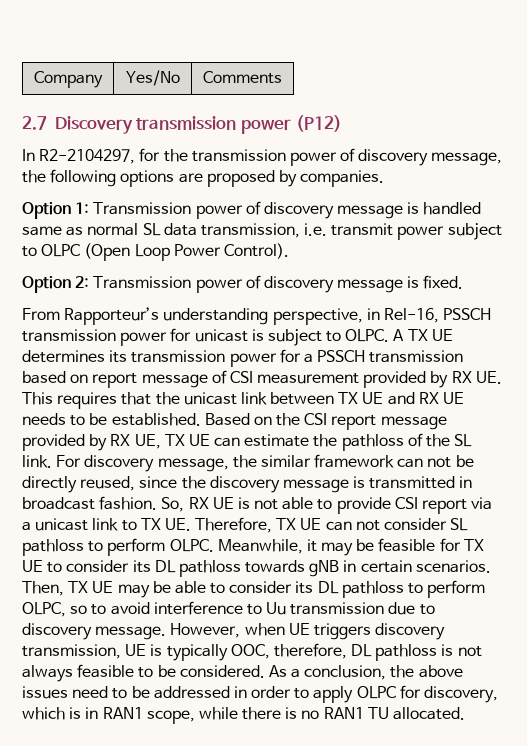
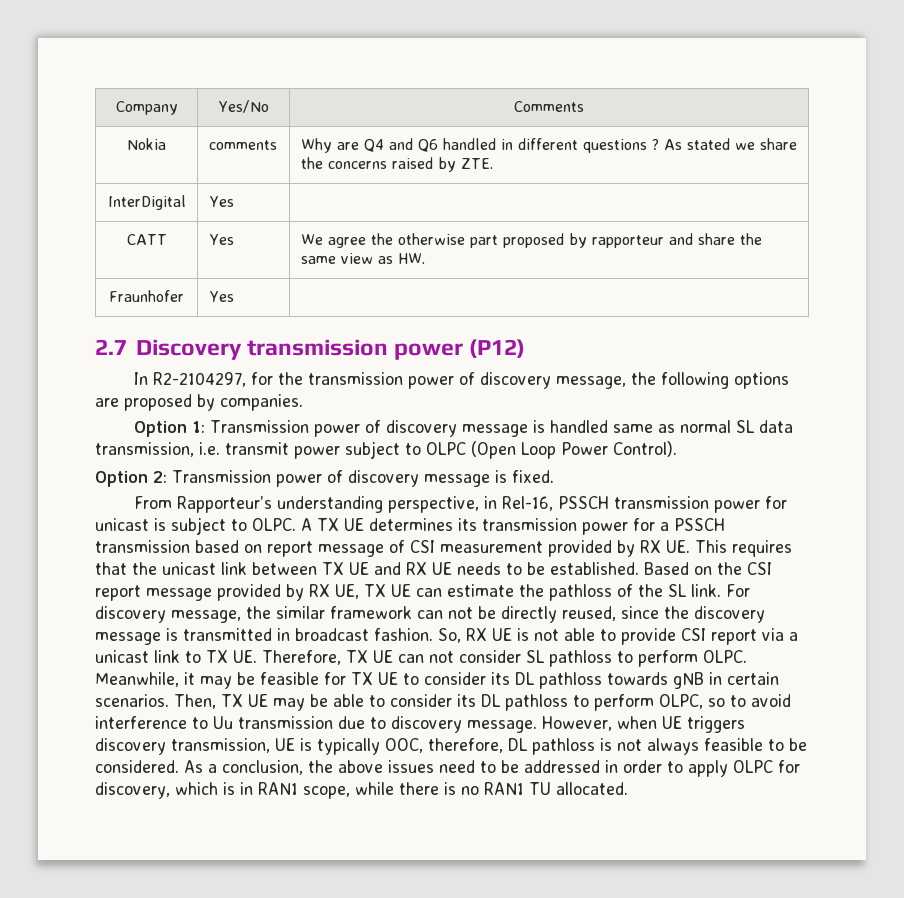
+ Nokia | comments | Why are Q4 and Q6 handled in different questions ? As stated we share the concerns raised by ZTE.
+ InterDigital | Yes |
+ CATT | Yes | We agree the otherwise part proposed by rapporteur and share the same view as HW.
+ Fraunhofer | Yes |

